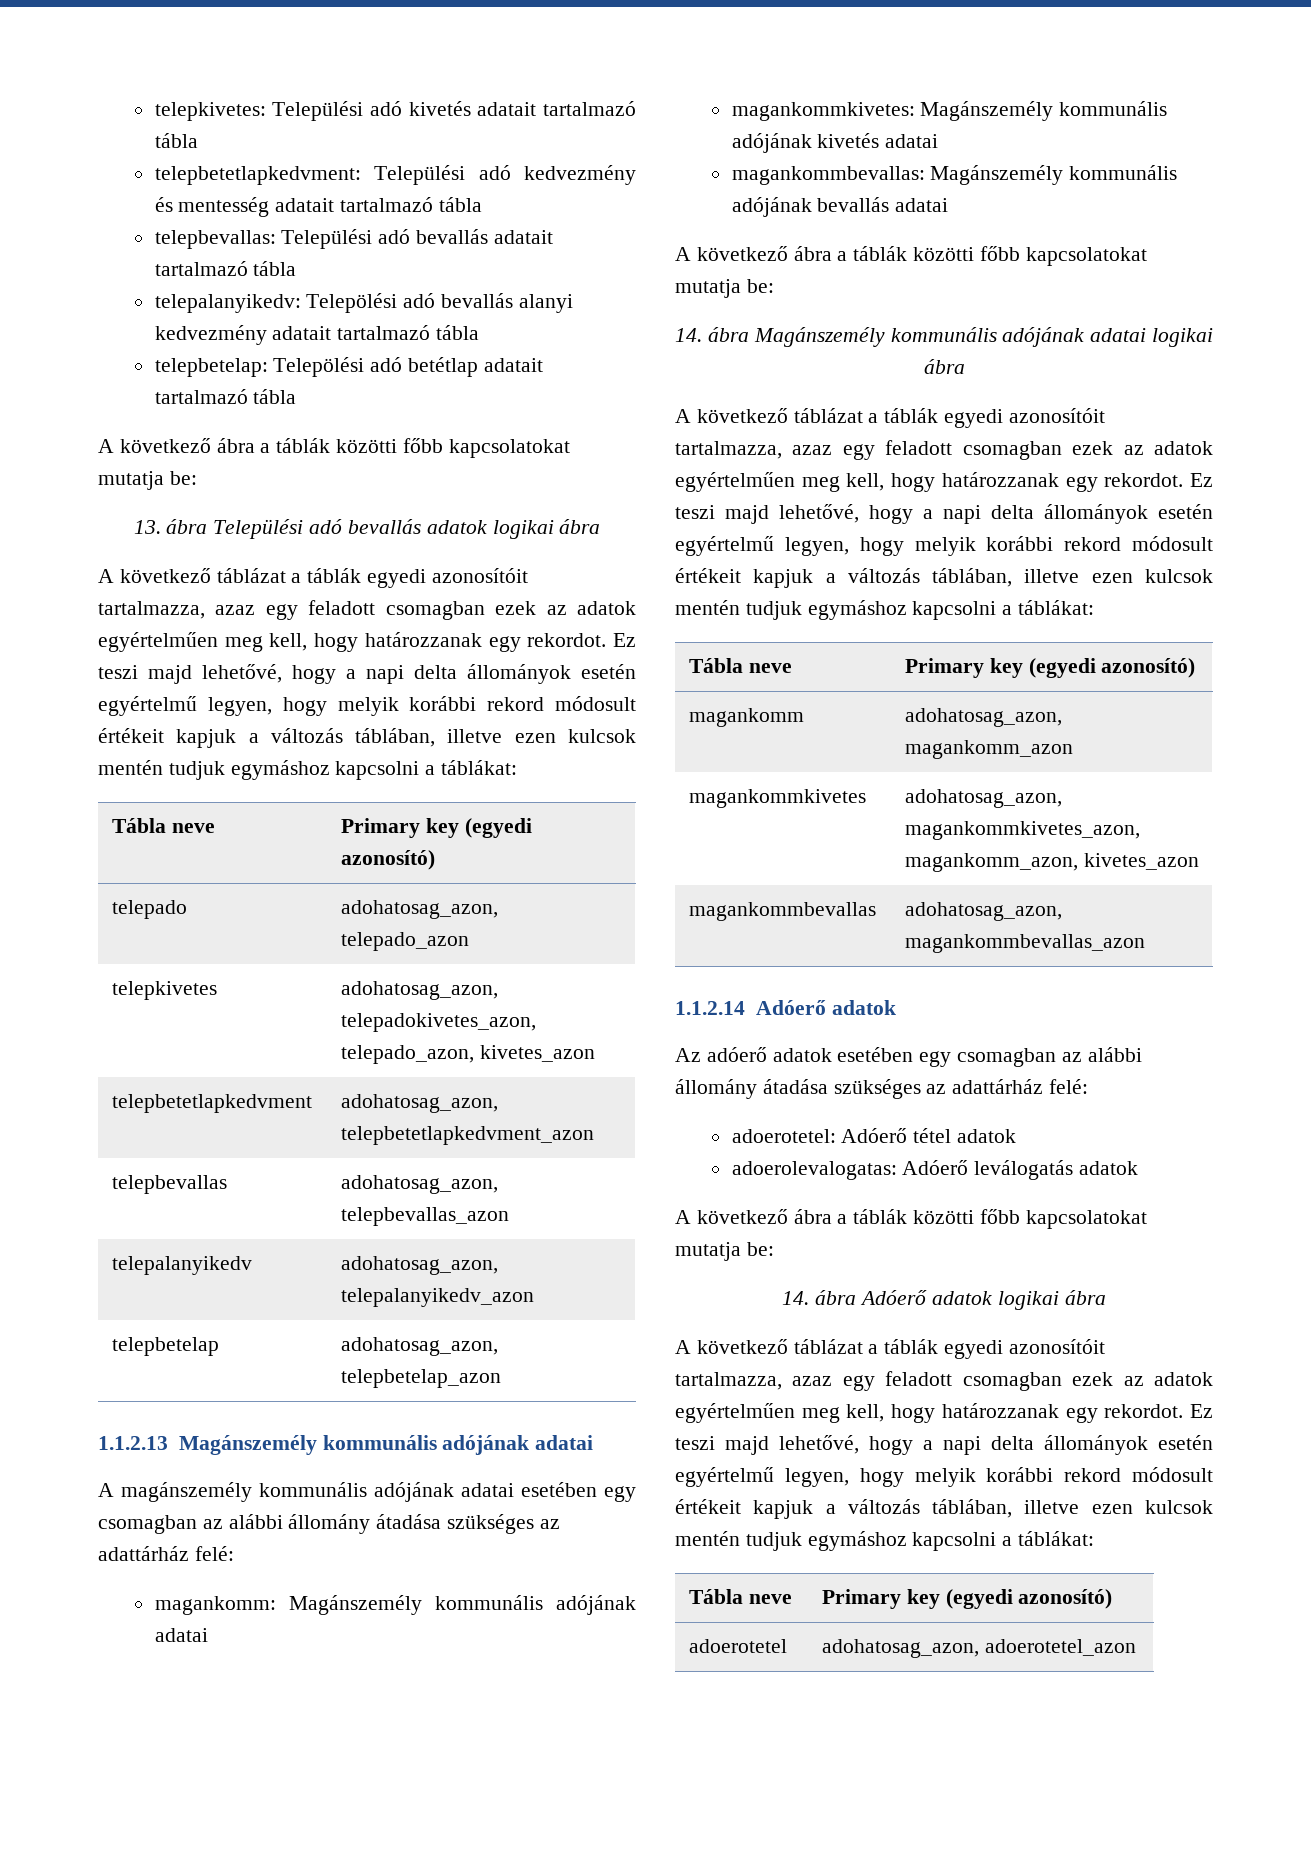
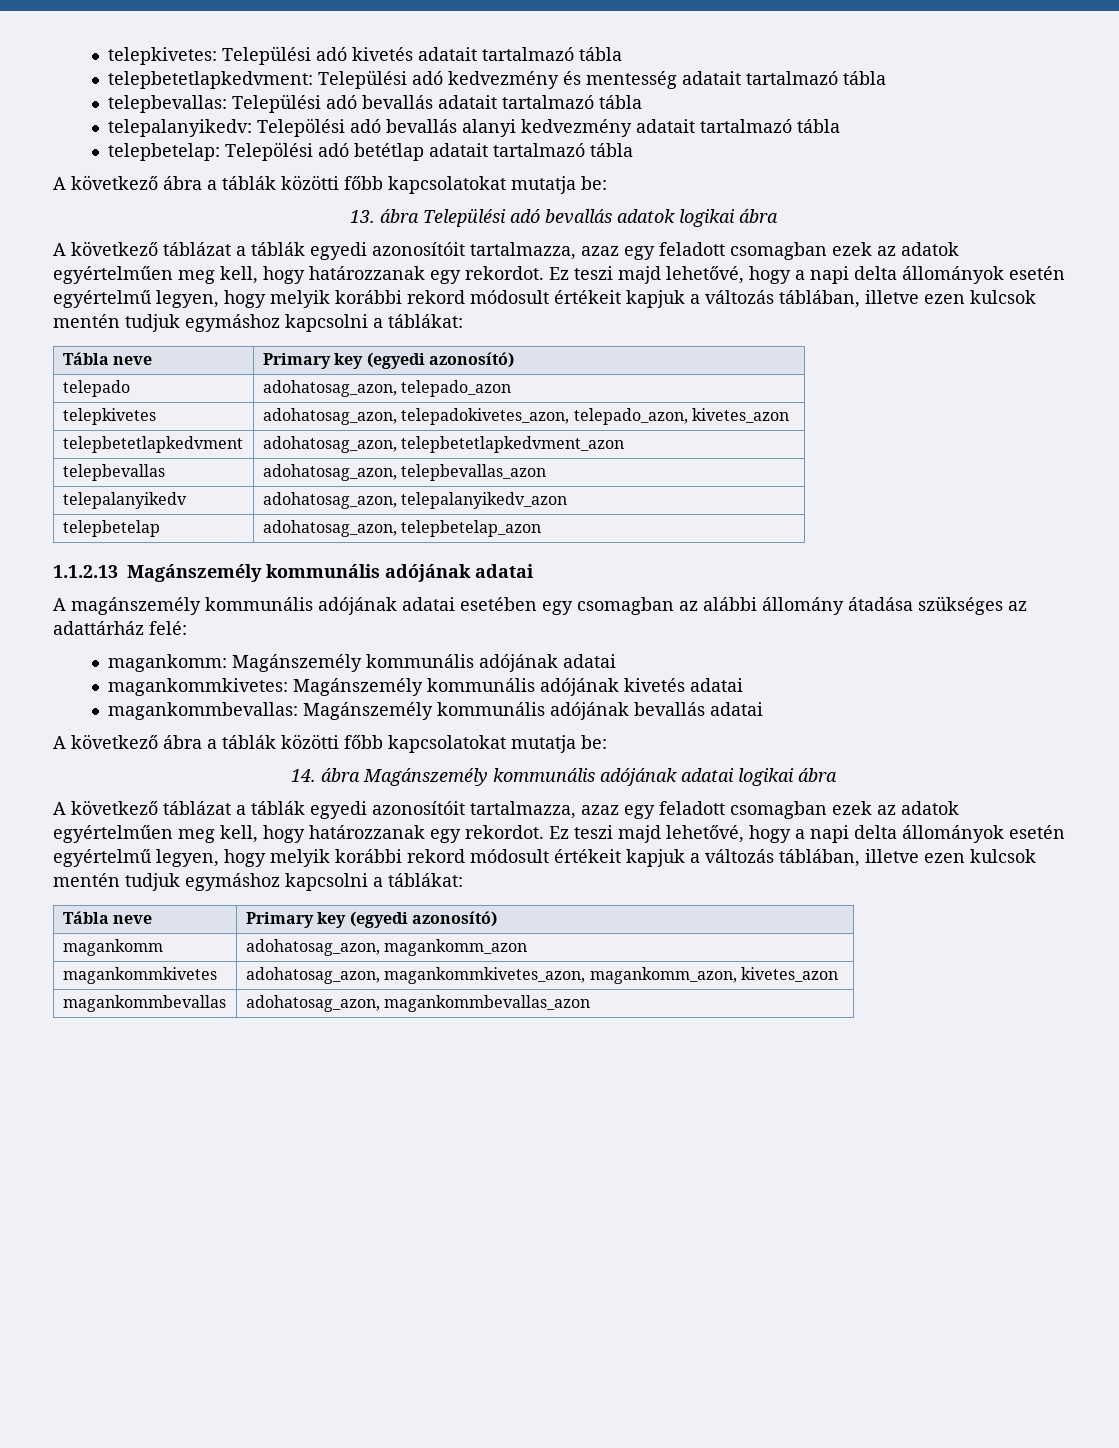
- 1.1.2.14 Adóerő adatok
- Az adóerő adatok esetében egy csomagban az alábbi állomány átadása szükséges az adattárház felé:
- adoerotetel: Adóerő tétel adatok
- adoerolevalogatas: Adóerő leválogatás adatok
- A következő ábra a táblák közötti főbb kapcsolatokat mutatja be:
- 14. ábra Adóerő adatok logikai ábra
- A következő táblázat a táblák egyedi azonosítóit tartalmazza, azaz egy feladott csomagban ezek az adatok egyértelműen meg kell, hogy határozzanak egy rekordot. Ez teszi majd lehetővé, hogy a napi delta állományok esetén egyértelmű legyen, hogy melyik korábbi rekord módosult értékeit kapjuk a változás táblában, illetve ezen kulcsok mentén tudjuk egymáshoz kapcsolni a táblákat:
- Tábla neve | Primary key (egyedi azonosító)
- adoerotetel | adohatosag_azon, adoerotetel_azon

